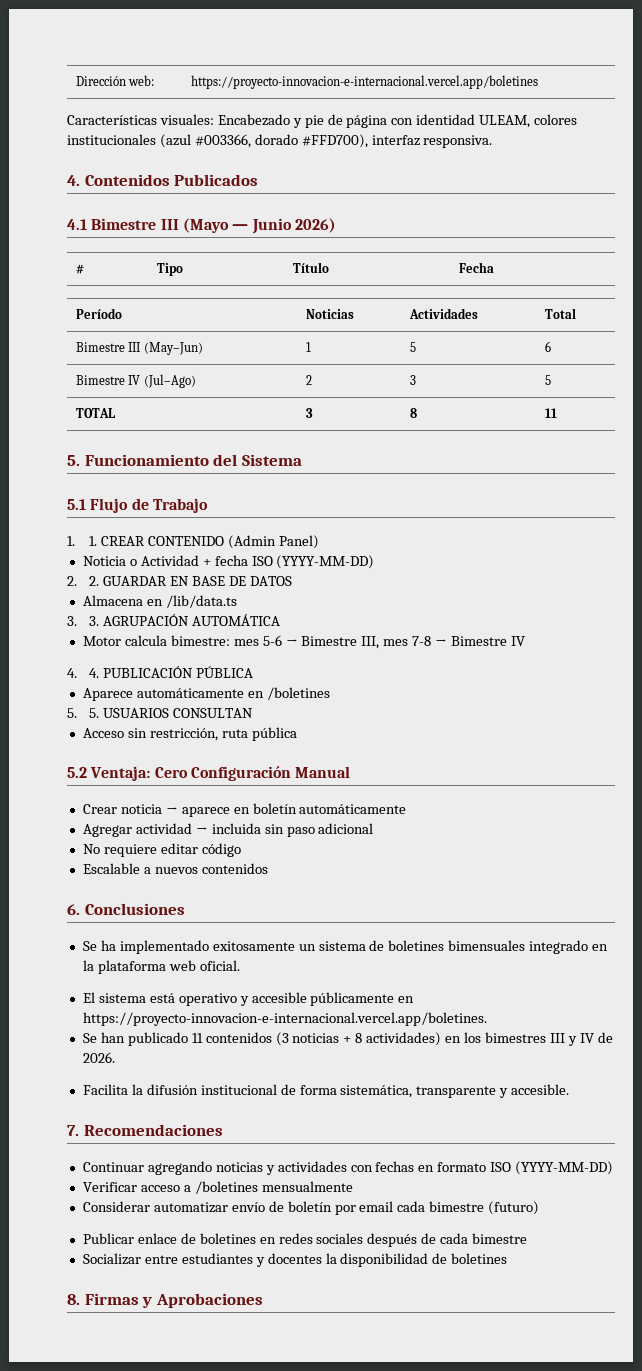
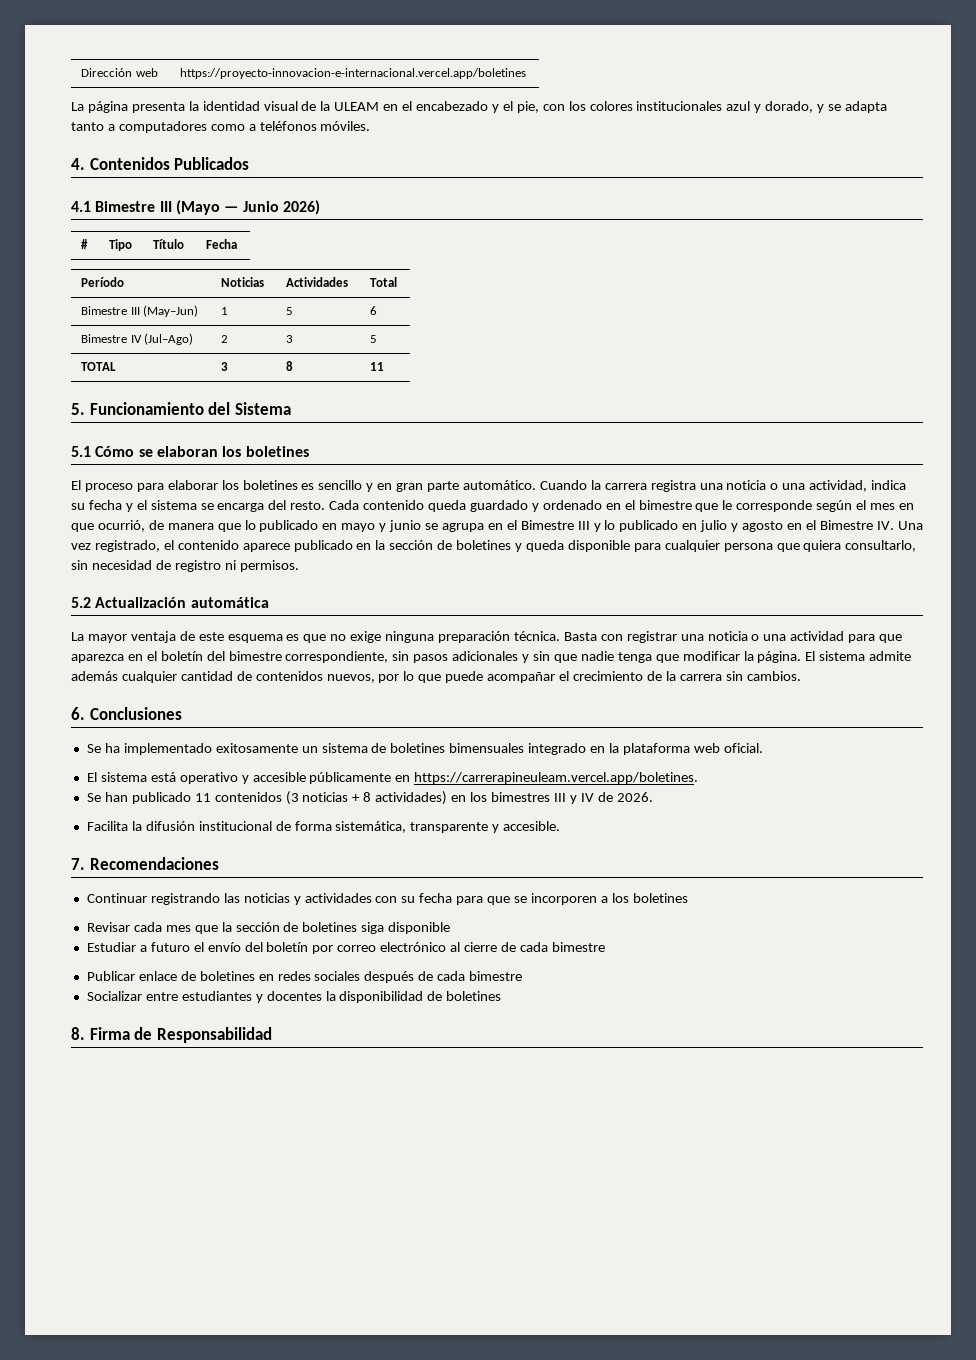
- Dirección web: | https://proyecto-innovacion-e-internacional.vercel.app/boletines
+ Dirección web | https://proyecto-innovacion-e-internacional.vercel.app/boletines
- Características visuales: Encabezado y pie de página con identidad ULEAM, colores institucionales (azul #003366, dorado #FFD700), interfaz responsiva.
+ La página presenta la identidad visual de la ULEAM en el encabezado y el pie, con los colores institucionales azul y dorado, y se adapta tanto a computadores como a teléfonos móviles.
- 5.1 Flujo de Trabajo
- 1. 1. CREAR CONTENIDO (Admin Panel)
- Noticia o Actividad + fecha ISO (YYYY-MM-DD)
- 2. 2. GUARDAR EN BASE DE DATOS
- Almacena en /lib/data.ts
- 3. 3. AGRUPACIÓN AUTOMÁTICA
- Motor calcula bimestre: mes 5-6 → Bimestre III, mes 7-8 → Bimestre IV
- 4. 4. PUBLICACIÓN PÚBLICA
- Aparece automáticamente en /boletines
- 5. 5. USUARIOS CONSULTAN
- Acceso sin restricción, ruta pública
- 5.2 Ventaja: Cero Configuración Manual
- Crear noticia → aparece en boletín automáticamente
- Agregar actividad → incluida sin paso adicional
- No requiere editar código
- Escalable a nuevos contenidos
+ 5.1 Cómo se elaboran los boletines
+ El proceso para elaborar los boletines es sencillo y en gran parte automático. Cuando la carrera registra una noticia o una actividad, indica su fecha y el sistema se encarga del resto. Cada contenido queda guardado y ordenado en el bimestre que le corresponde según el mes en que ocurrió, de manera que lo publicado en mayo y junio se agrupa en el Bimestre III y lo publicado en julio y agosto en el Bimestre IV. Una vez registrado, el contenido aparece publicado en la sección de boletines y queda disponible para cualquier persona que quiera consultarlo, sin necesidad de registro ni permisos.
+ 5.2 Actualización automática
+ La mayor ventaja de este esquema es que no exige ninguna preparación técnica. Basta con registrar una noticia o una actividad para que aparezca en el boletín del bimestre correspondiente, sin pasos adicionales y sin que nadie tenga que modificar la página. El sistema admite además cualquier cantidad de contenidos nuevos, por lo que puede acompañar el crecimiento de la carrera sin cambios.
- El sistema está operativo y accesible públicamente en https://proyecto-innovacion-e-internacional.vercel.app/boletines.
+ El sistema está operativo y accesible públicamente en https://carrerapineuleam.vercel.app/boletines.
- Continuar agregando noticias y actividades con fechas en formato ISO (YYYY-MM-DD)
- Verificar acceso a /boletines mensualmente
- Considerar automatizar envío de boletín por email cada bimestre (futuro)
+ Continuar registrando las noticias y actividades con su fecha para que se incorporen a los boletines
+ Revisar cada mes que la sección de boletines siga disponible
+ Estudiar a futuro el envío del boletín por correo electrónico al cierre de cada bimestre
- 8. Firmas y Aprobaciones
+ 8. Firma de Responsabilidad

